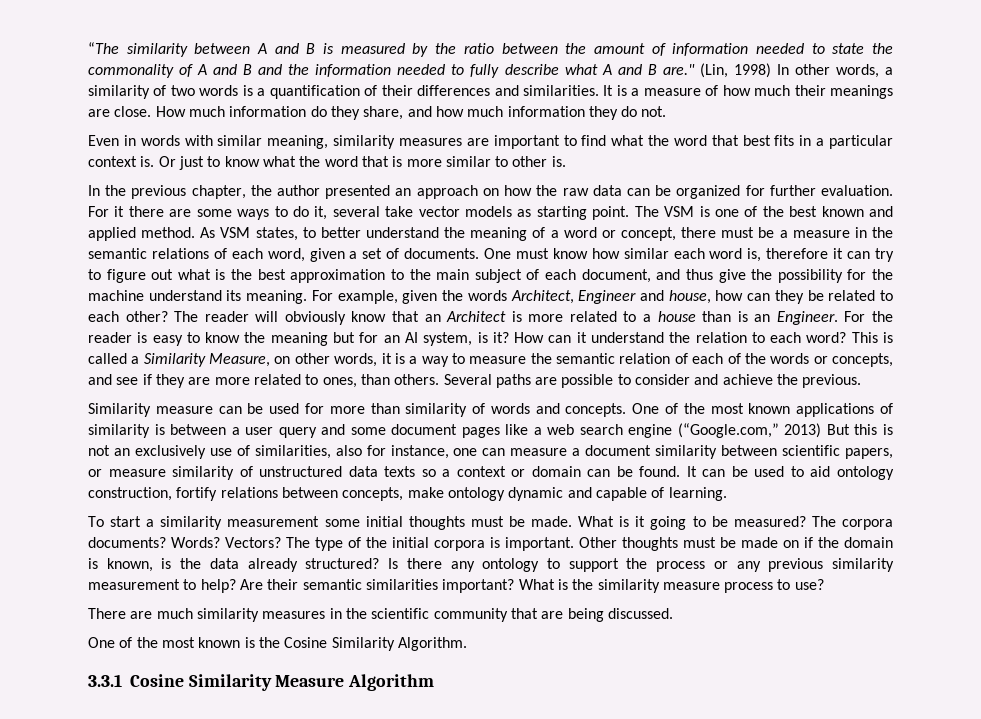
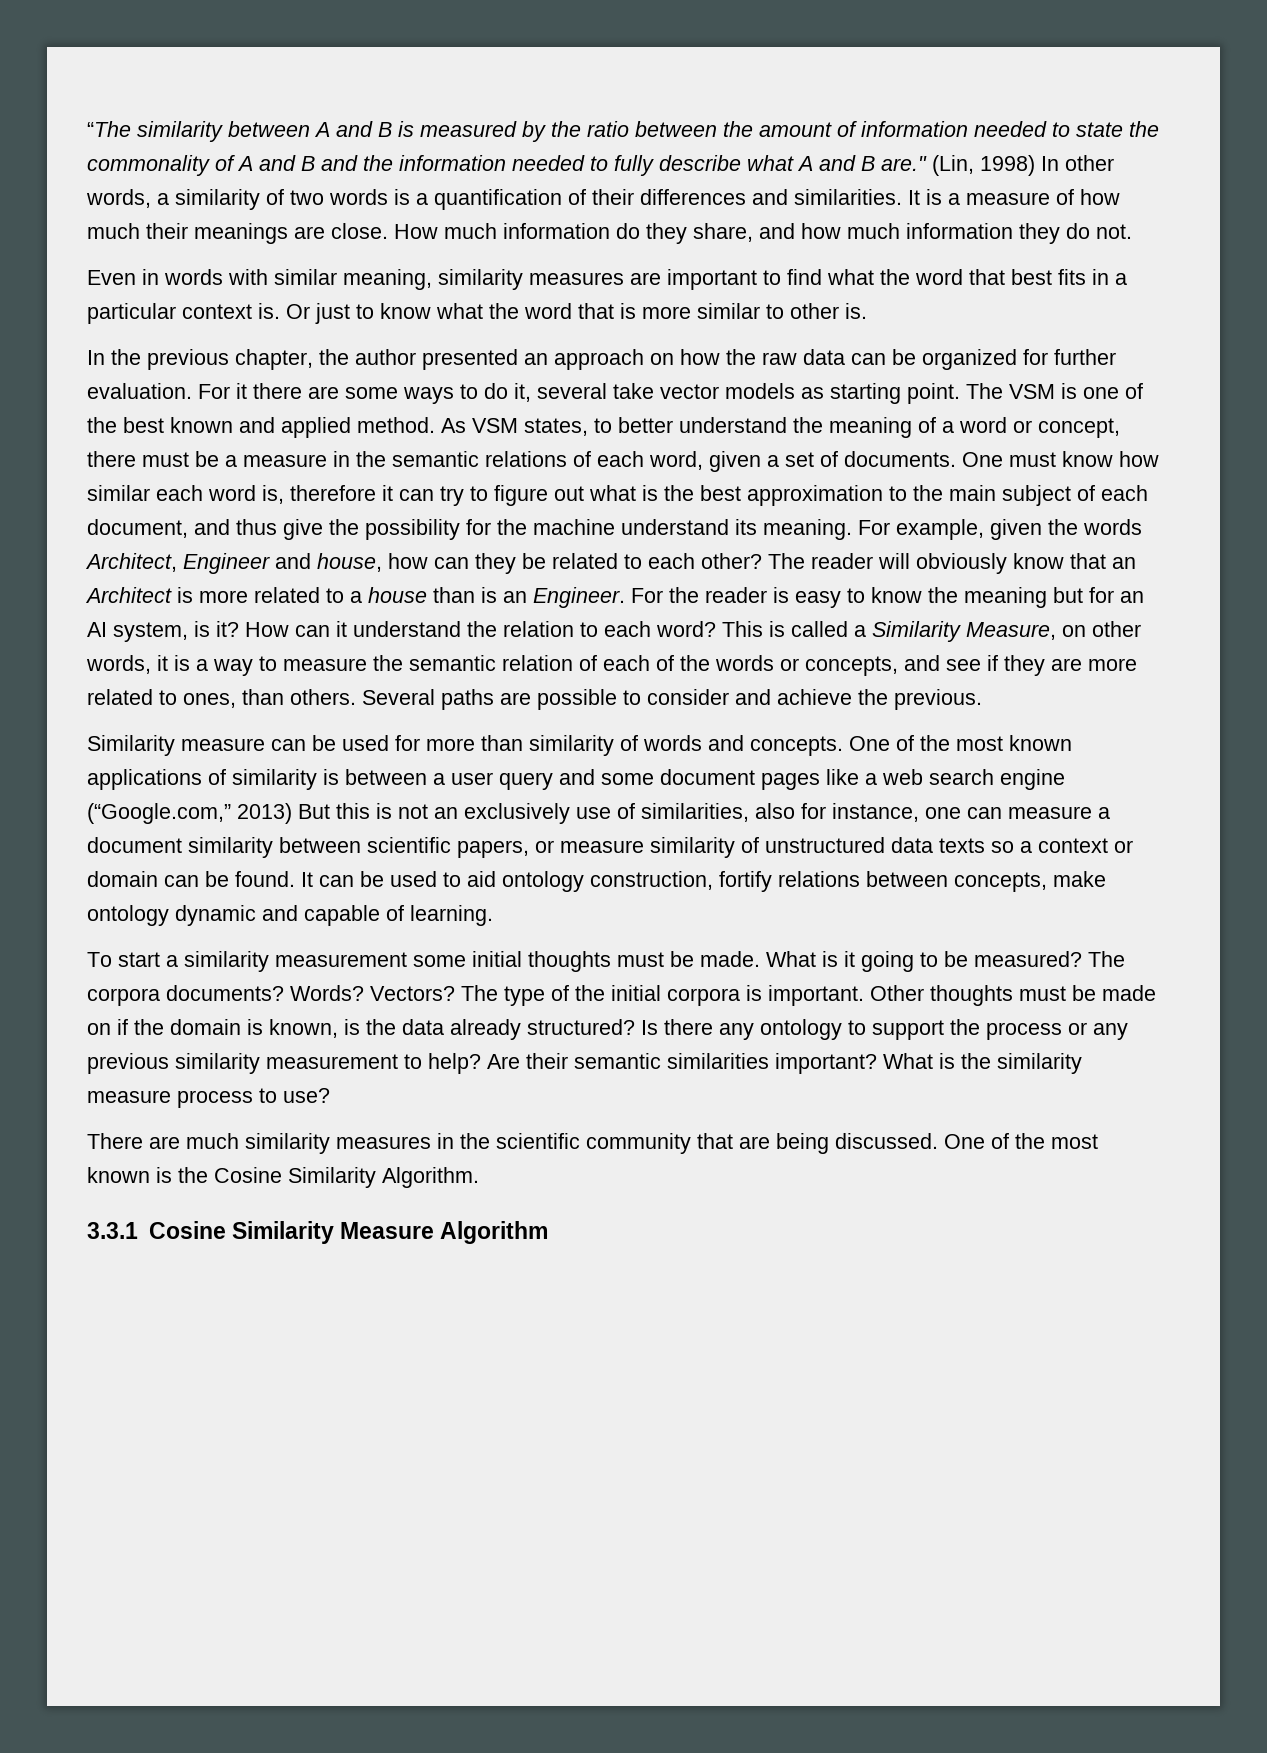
- There are much similarity measures in the scientific community that are being discussed.
- One of the most known is the Cosine Similarity Algorithm.
+ There are much similarity measures in the scientific community that are being discussed. One of the most known is the Cosine Similarity Algorithm.

